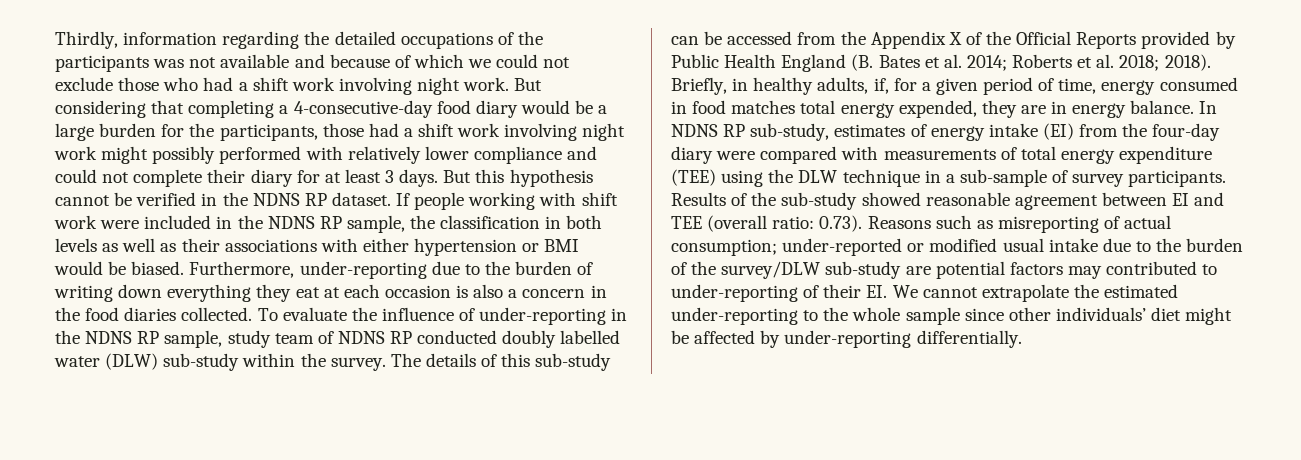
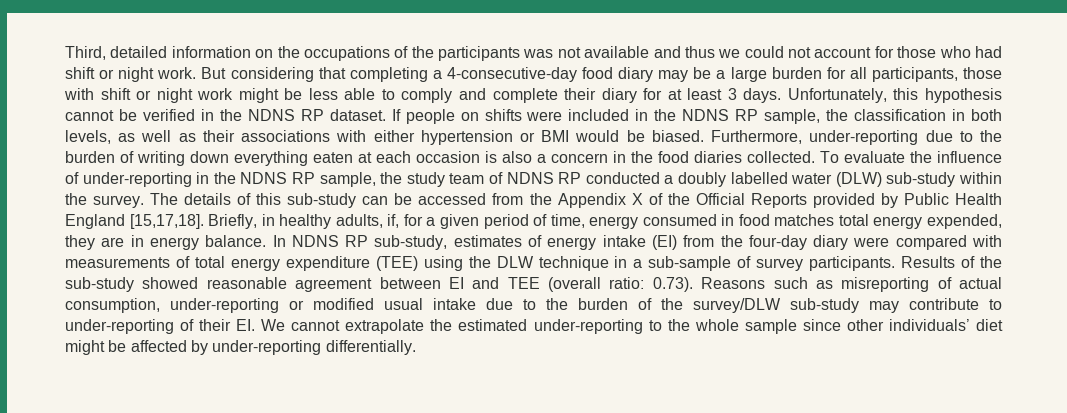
- Thirdly, information regarding the detailed occupations of the participants was not available and because of which we could not exclude those who had a shift work involving night work.
+ Third, detailed information on the occupations of the participants was not available and thus we could not account for those who had shift or night work.
- But considering that completing a 4-consecutive-day food diary would be a large burden for the participants, those had a shift work involving night work might possibly performed with relatively lower compliance and could not complete their diary for at least 3 days.
+ But considering that completing a 4-consecutive-day food diary may be a large burden for all participants, those with shift or night work might be less able to comply and complete their diary for at least 3 days.
- But this hypothesis cannot be verified in the NDNS RP dataset.
+ Unfortunately, this hypothesis cannot be verified in the NDNS RP dataset.
- If people working with shift work were included in the NDNS RP sample, the classification in both levels as well as their associations with either hypertension or BMI would be biased.
+ If people on shifts were included in the NDNS RP sample, the classification in both levels, as well as their associations with either hypertension or BMI would be biased.
- Furthermore, under-reporting due to the burden of writing down everything they eat at each occasion is also a concern in the food diaries collected.
+ Furthermore, under-reporting due to the burden of writing down everything eaten at each occasion is also a concern in the food diaries collected.
- To evaluate the influence of under-reporting in the NDNS RP sample, study team of NDNS RP conducted doubly labelled water (DLW) sub-study within the survey.
+ To evaluate the influence of under-reporting in the NDNS RP sample, the study team of NDNS RP conducted a doubly labelled water (DLW) sub-study within the survey.
- The details of this sub-study can be accessed from the Appendix X of the Official Reports provided by Public Health England (B. Bates et al. 2014; Roberts et al. 2018; 2018).
+ The details of this sub-study can be accessed from the Appendix X of the Official Reports provided by Public Health England [15,17,18].
- Results of the sub-study showed reasonable agreement between EI and TEE (overall ratio: 0.73). Reasons such as misreporting of actual consumption; under-reported or modified usual intake due to the burden of the survey/DLW sub-study are potential factors may contributed to under-reporting of their EI. We cannot extrapolate the estimated under-reporting to the whole sample since other individuals’ diet might be affected by under-reporting differentially.
+ Results of the sub-study showed reasonable agreement between EI and TEE (overall ratio: 0.73). Reasons such as misreporting of actual consumption, under-reporting or modified usual intake due to the burden of the survey/DLW sub-study may contribute to under-reporting of their EI. We cannot extrapolate the estimated under-reporting to the whole sample since other individuals’ diet might be affected by under-reporting differentially.

